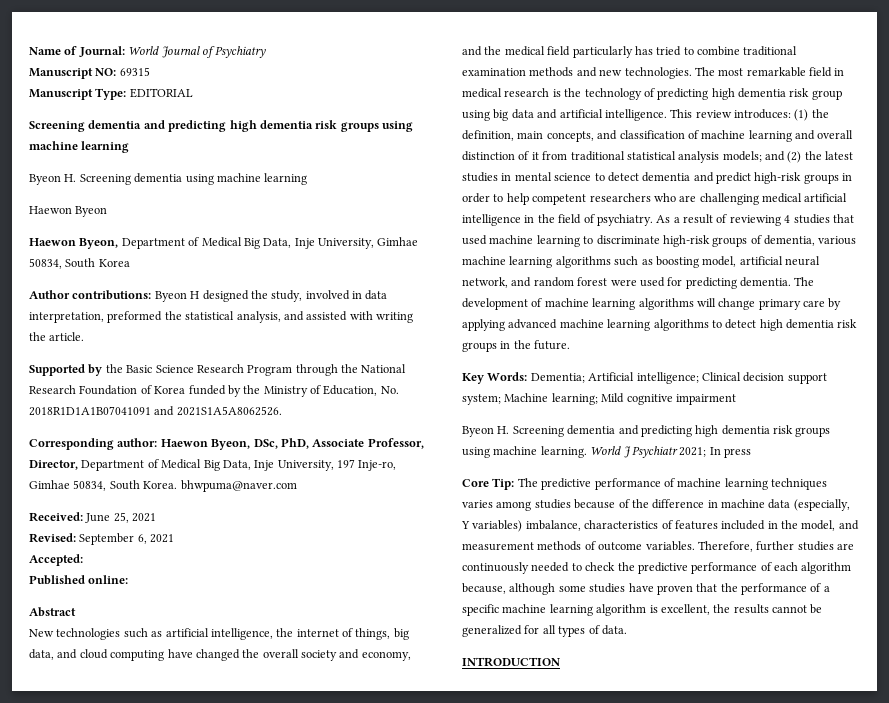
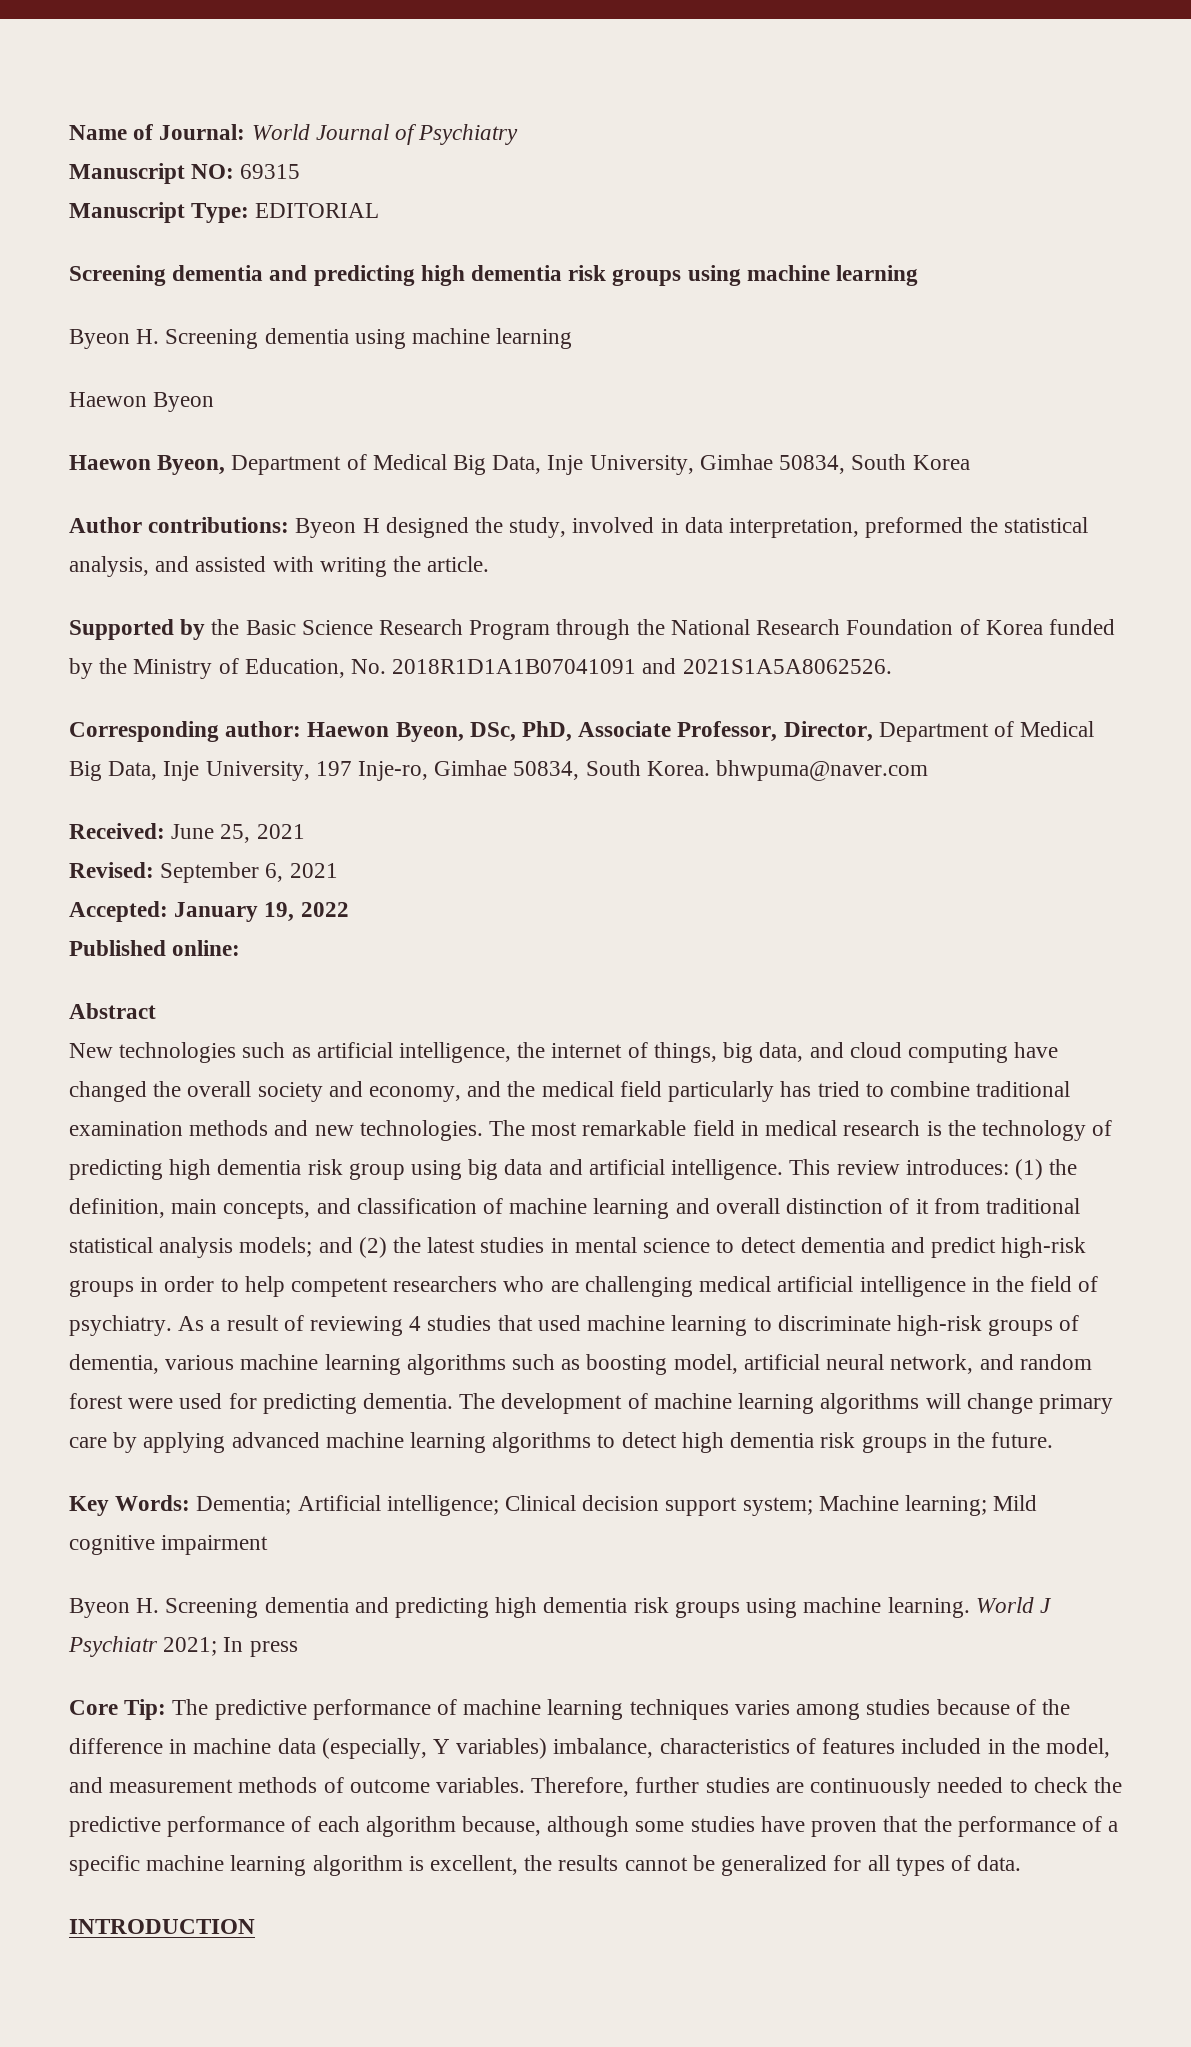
- Accepted:
+ Accepted: January 19, 2022

